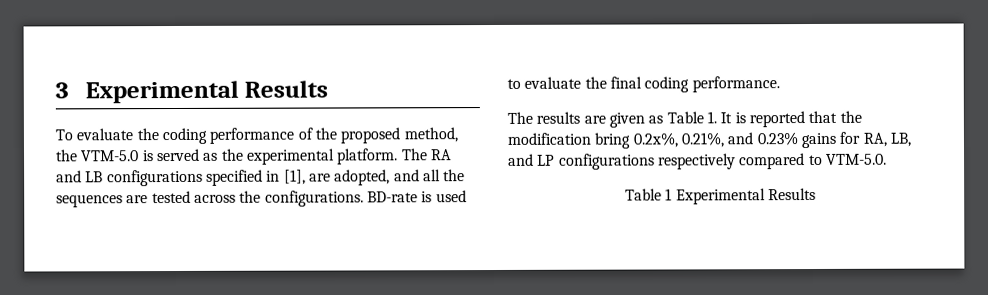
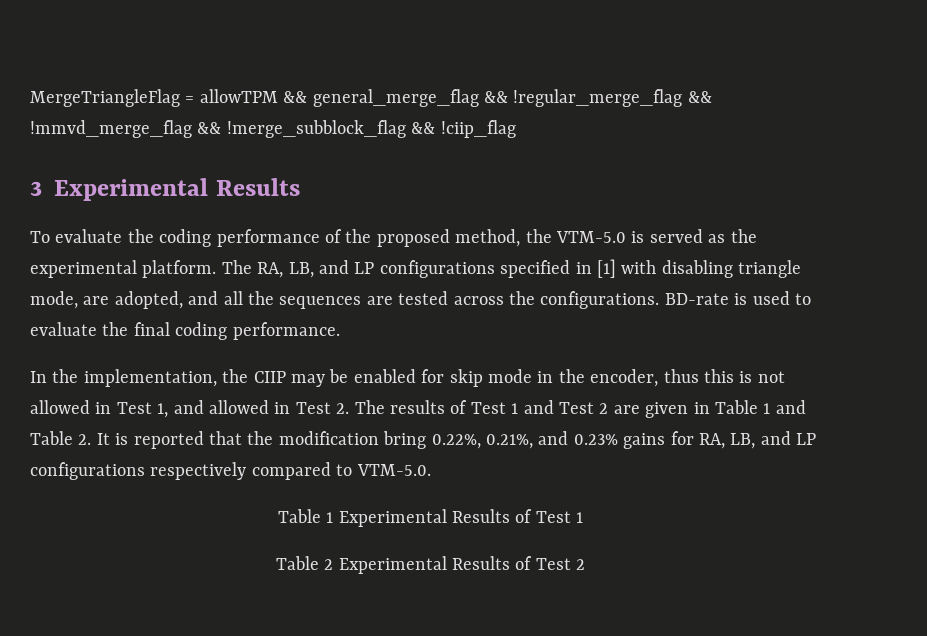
+ MergeTriangleFlag = allowTPM && general_merge_flag && !regular_merge_flag && !mmvd_merge_flag && !merge_subblock_flag && !ciip_flag
- The RA and LB configurations specified in [1], are adopted, and all the sequences are tested across the configurations.
+ The RA, LB, and LP configurations specified in [1] with disabling triangle mode, are adopted, and all the sequences are tested across the configurations.
- The results are given as Table 1. It is reported that the modification bring 0.2x%, 0.21%, and 0.23% gains for RA, LB, and LP configurations respectively compared to VTM-5.0.
+ In the implementation, the CIIP may be enabled for skip mode in the encoder, thus this is not allowed in Test 1, and allowed in Test 2. The results of Test 1 and Test 2 are given in Table 1 and Table 2. It is reported that the modification bring 0.22%, 0.21%, and 0.23% gains for RA, LB, and LP configurations respectively compared to VTM-5.0.
- Table 1 Experimental Results
+ Table 1 Experimental Results of Test 1
+ Table 2 Experimental Results of Test 2

